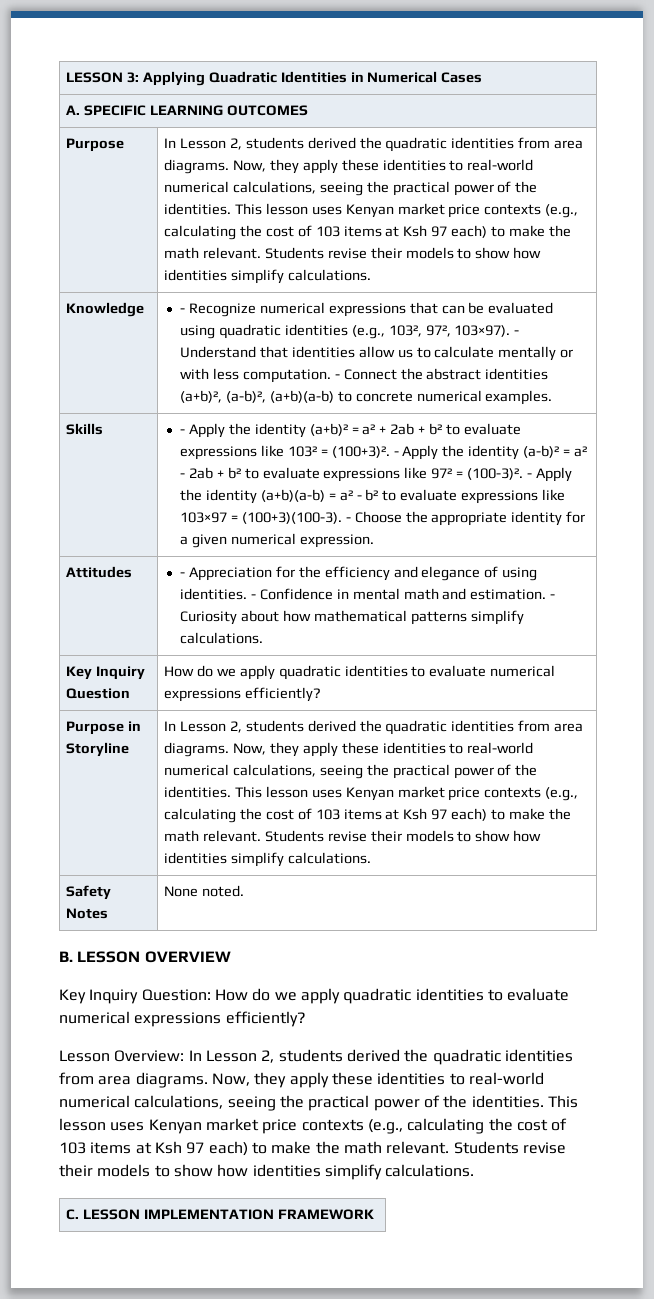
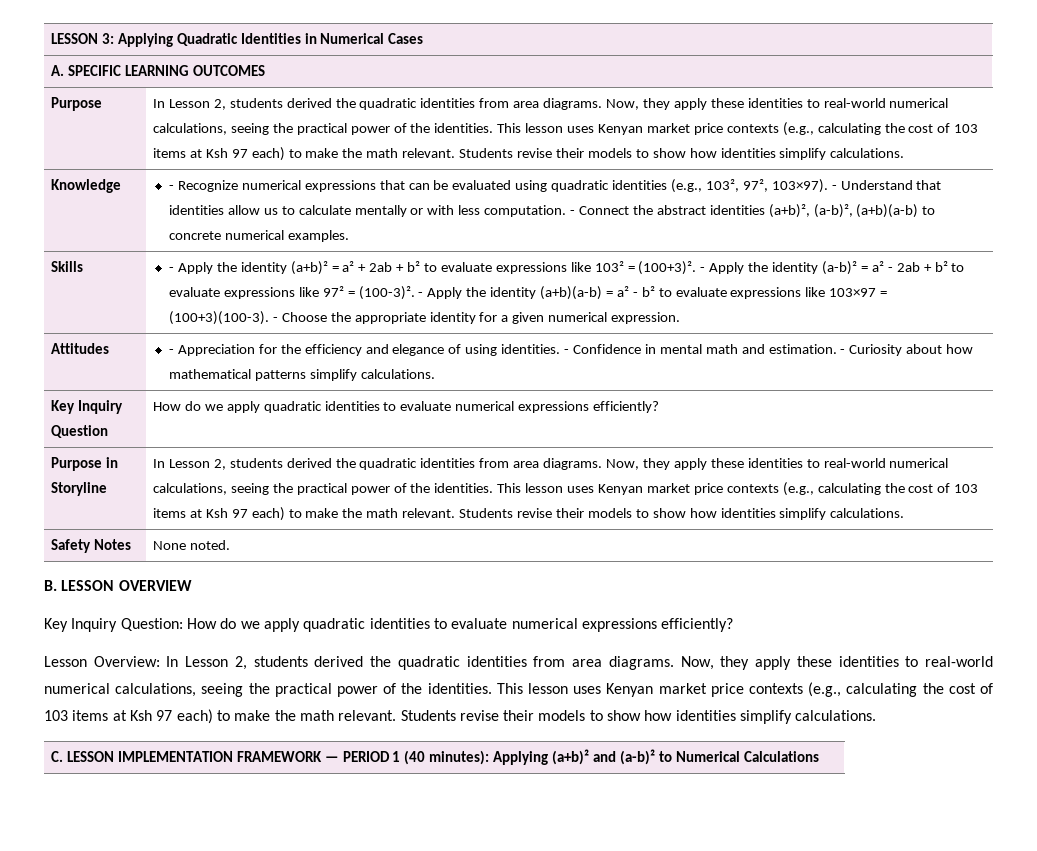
- C. LESSON IMPLEMENTATION FRAMEWORK
+ C. LESSON IMPLEMENTATION FRAMEWORK — PERIOD 1 (40 minutes): Applying (a+b)² and (a-b)² to Numerical Calculations

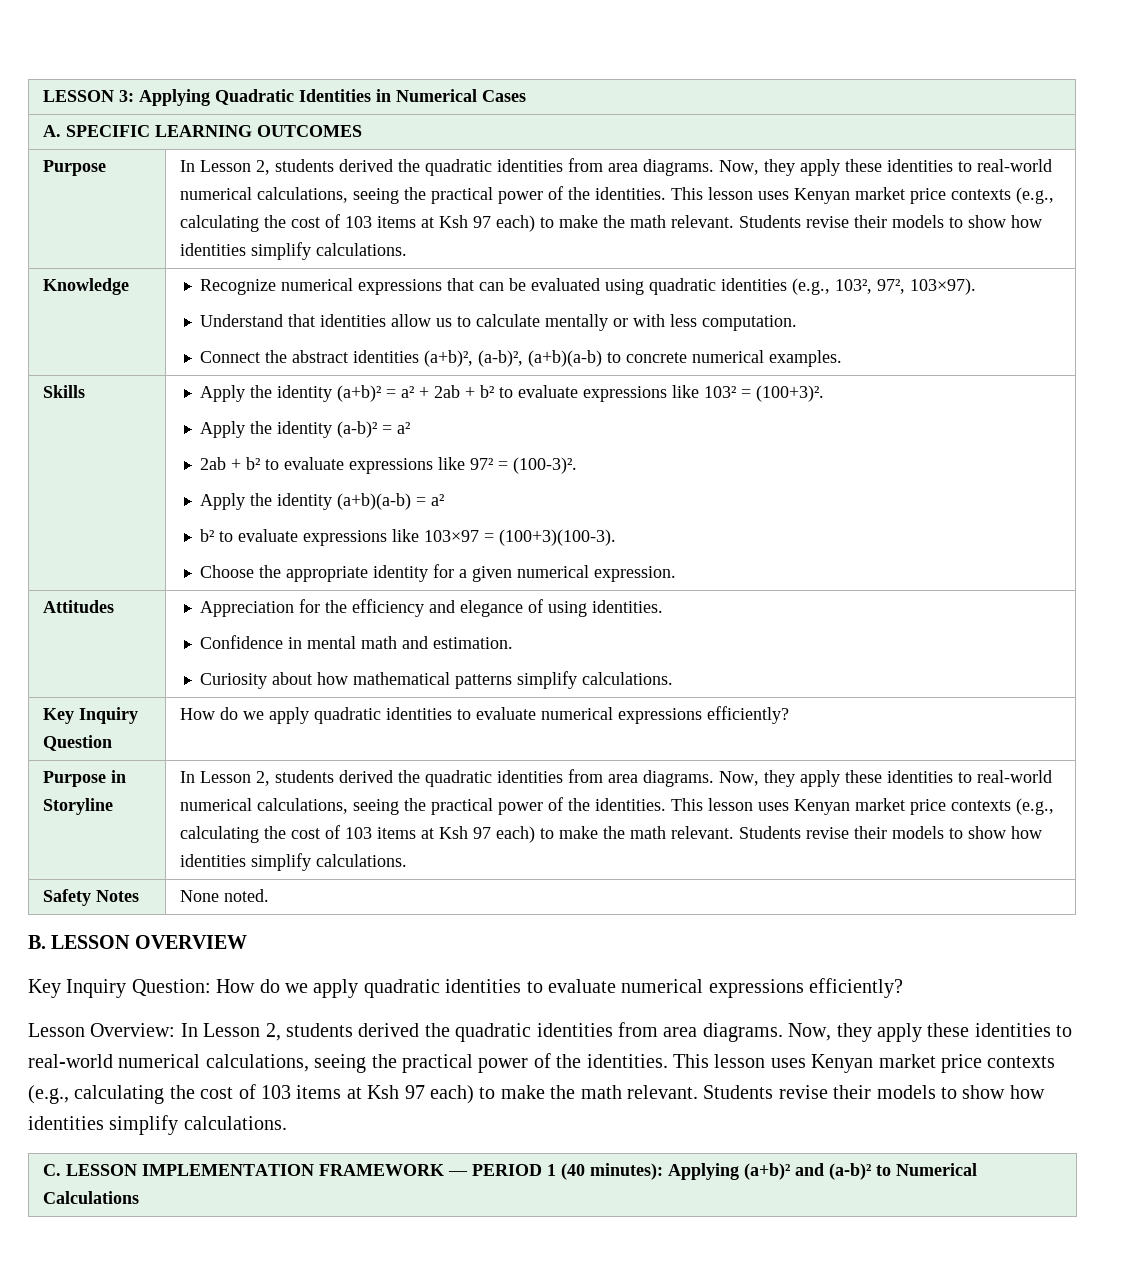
- - Recognize numerical expressions that can be evaluated using quadratic identities (e.g., 103², 97², 103×97). - Understand that identities allow us to calculate mentally or with less computation. - Connect the abstract identities (a+b)², (a-b)², (a+b)(a-b) to concrete numerical examples.
+ Recognize numerical expressions that can be evaluated using quadratic identities (e.g., 103², 97², 103×97).
+ Understand that identities allow us to calculate mentally or with less computation.
+ Connect the abstract identities (a+b)², (a-b)², (a+b)(a-b) to concrete numerical examples.
- - Apply the identity (a+b)² = a² + 2ab + b² to evaluate expressions like 103² = (100+3)². - Apply the identity (a-b)² = a² - 2ab + b² to evaluate expressions like 97² = (100-3)². - Apply the identity (a+b)(a-b) = a² - b² to evaluate expressions like 103×97 = (100+3)(100-3). - Choose the appropriate identity for a given numerical expression.
+ Apply the identity (a+b)² = a² + 2ab + b² to evaluate expressions like 103² = (100+3)².
+ Apply the identity (a-b)² = a²
+ 2ab + b² to evaluate expressions like 97² = (100-3)².
+ Apply the identity (a+b)(a-b) = a²
+ b² to evaluate expressions like 103×97 = (100+3)(100-3).
+ Choose the appropriate identity for a given numerical expression.
- Attitudes | - Appreciation for the efficiency and elegance of using identities. - Confidence in mental math and estimation. - Curiosity about how mathematical patterns simplify calculations.
+ Attitudes | Appreciation for the efficiency and elegance of using identities.
+ Confidence in mental math and estimation.
+ Curiosity about how mathematical patterns simplify calculations.

